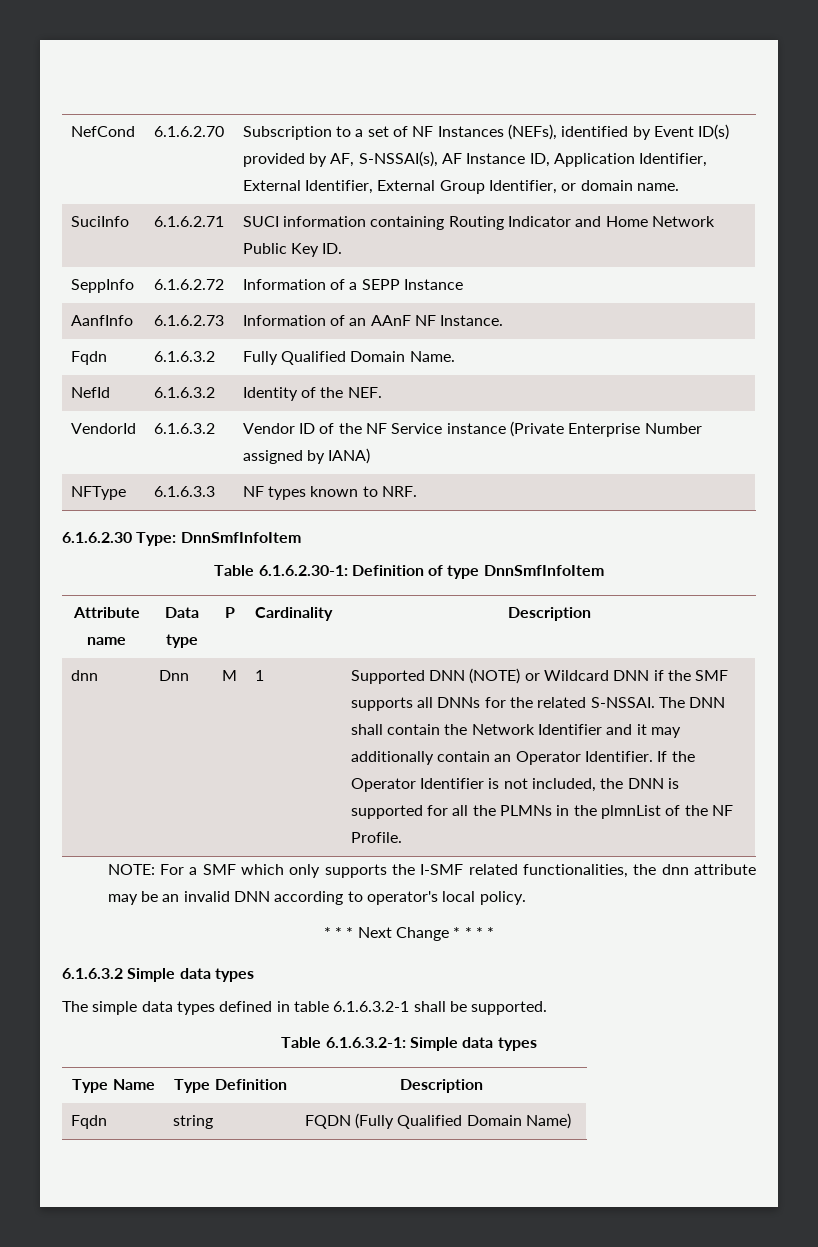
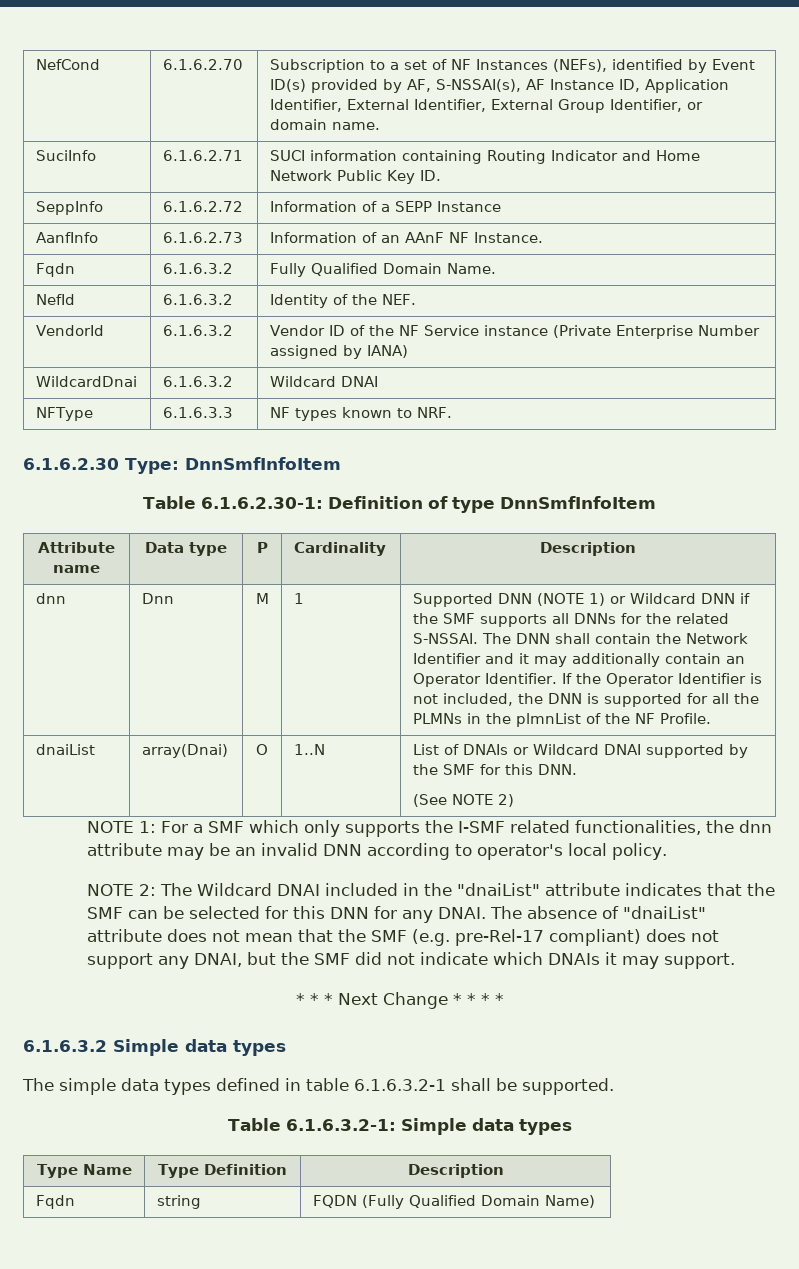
+ WildcardDnai | 6.1.6.3.2 | Wildcard DNAI
- Supported DNN (NOTE) or Wildcard DNN if the SMF supports all DNNs for the related S-NSSAI.
+ Supported DNN (NOTE 1) or Wildcard DNN if the SMF supports all DNNs for the related S-NSSAI.
- NOTE: For a SMF which only supports the I-SMF related functionalities, the dnn attribute may be an invalid DNN according to operator's local policy.
+ dnaiList | array(Dnai) | O | 1..N | List of DNAIs or Wildcard DNAI supported by the SMF for this DNN.
+ (See NOTE 2)
+ NOTE 1: For a SMF which only supports the I-SMF related functionalities, the dnn attribute may be an invalid DNN according to operator's local policy.
+ NOTE 2: The Wildcard DNAI included in the "dnaiList" attribute indicates that the SMF can be selected for this DNN for any DNAI. The absence of "dnaiList" attribute does not mean that the SMF (e.g. pre-Rel-17 compliant) does not support any DNAI, but the SMF did not indicate which DNAIs it may support.

